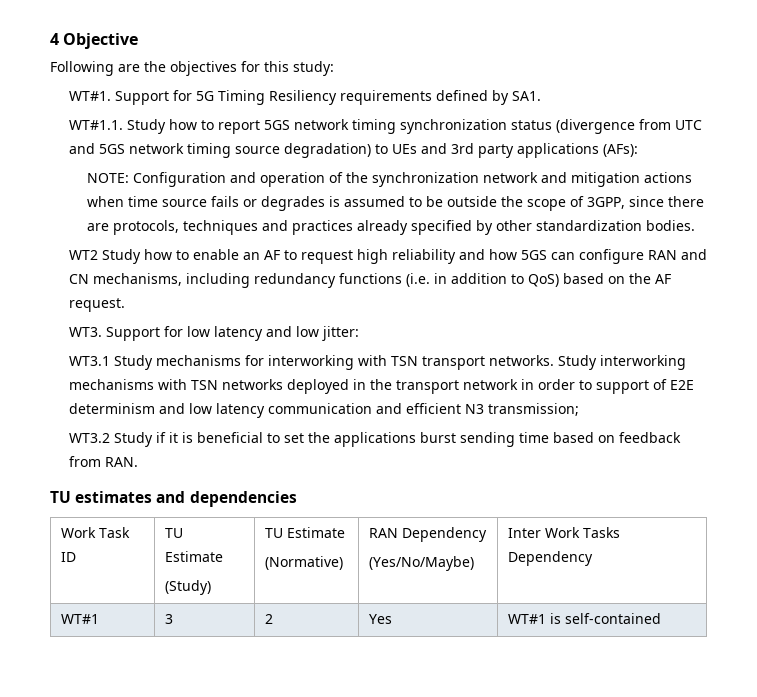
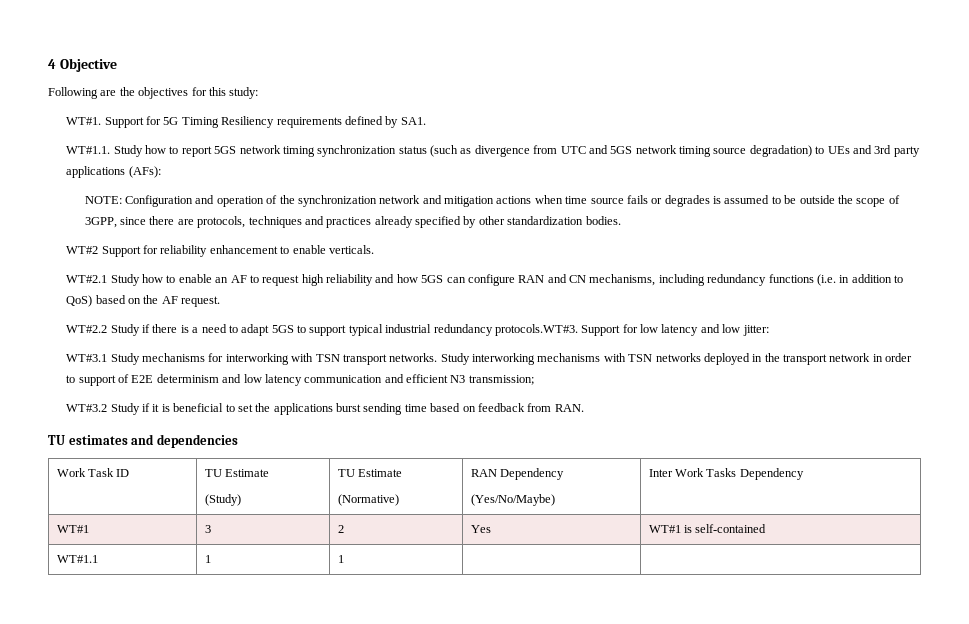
- WT#1.1. Study how to report 5GS network timing synchronization status (divergence from UTC and 5GS network timing source degradation) to UEs and 3rd party applications (AFs):
+ WT#1.1. Study how to report 5GS network timing synchronization status (such as divergence from UTC and 5GS network timing source degradation) to UEs and 3rd party applications (AFs):
- WT2 Study how to enable an AF to request high reliability and how 5GS can configure RAN and CN mechanisms, including redundancy functions (i.e. in addition to QoS) based on the AF request.
+ WT#2 Support for reliability enhancement to enable verticals.
+ WT#2.1 Study how to enable an AF to request high reliability and how 5GS can configure RAN and CN mechanisms, including redundancy functions (i.e. in addition to QoS) based on the AF request.
- WT3. Support for low latency and low jitter:
+ WT#2.2 Study if there is a need to adapt 5GS to support typical industrial redundancy protocols.WT#3. Support for low latency and low jitter:
- WT3.1 Study mechanisms for interworking with TSN transport networks.
+ WT#3.1 Study mechanisms for interworking with TSN transport networks.
- WT3.2 Study if it is beneficial to set the applications burst sending time based on feedback from RAN.
+ WT#3.2 Study if it is beneficial to set the applications burst sending time based on feedback from RAN.
+ WT#1.1 | 1 | 1 | |

